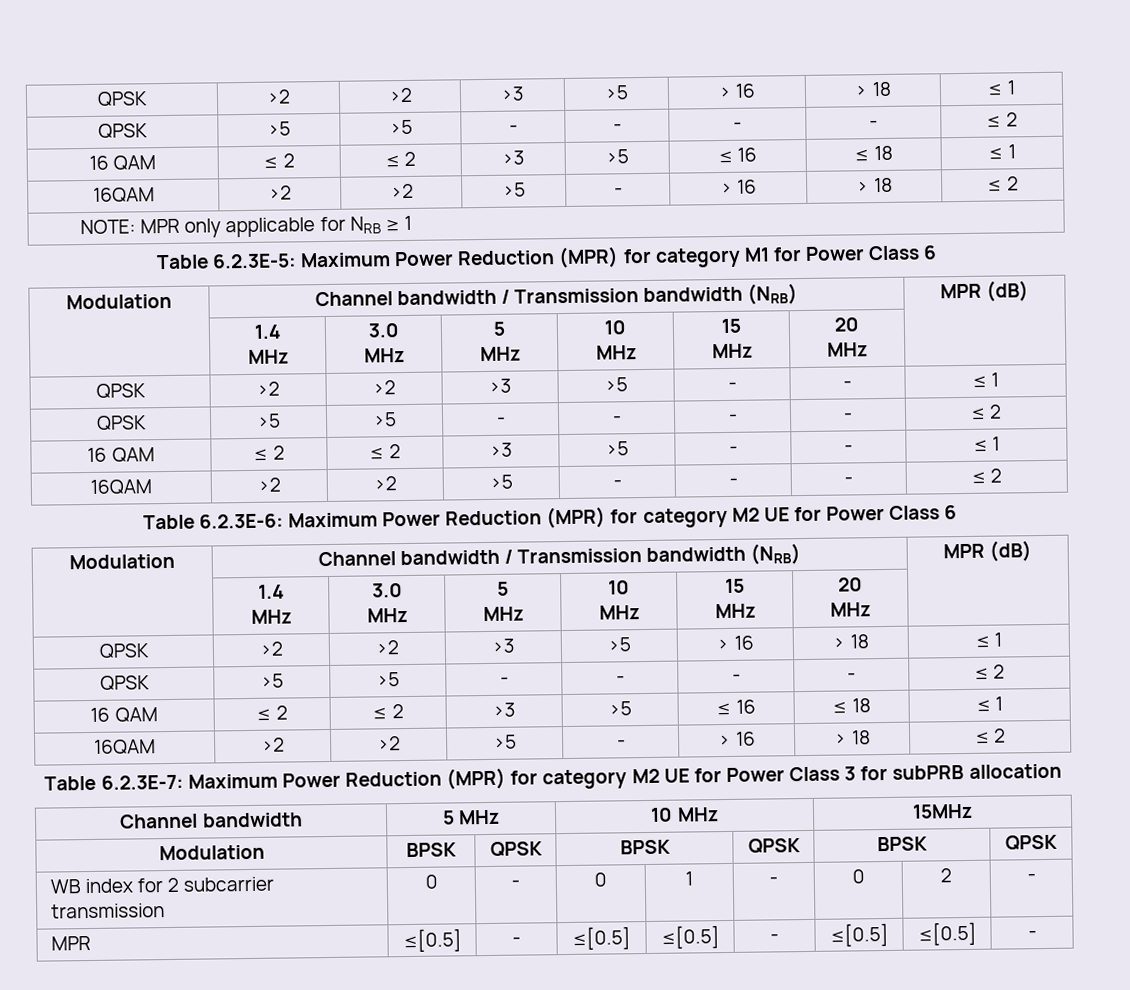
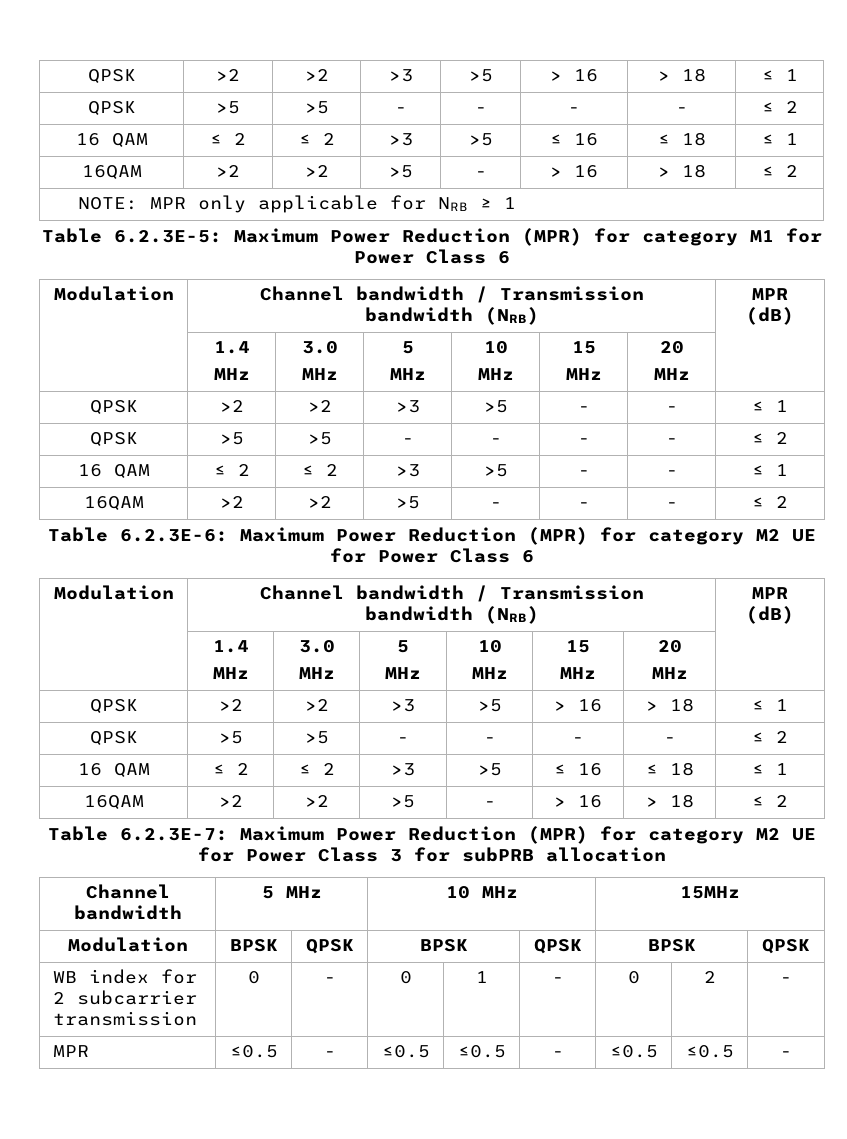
- MPR | ≤[0.5] | - | ≤[0.5] | ≤[0.5] | - | ≤[0.5] | ≤[0.5] | -
+ MPR | ≤0.5 | - | ≤0.5 | ≤0.5 | - | ≤0.5 | ≤0.5 | -

